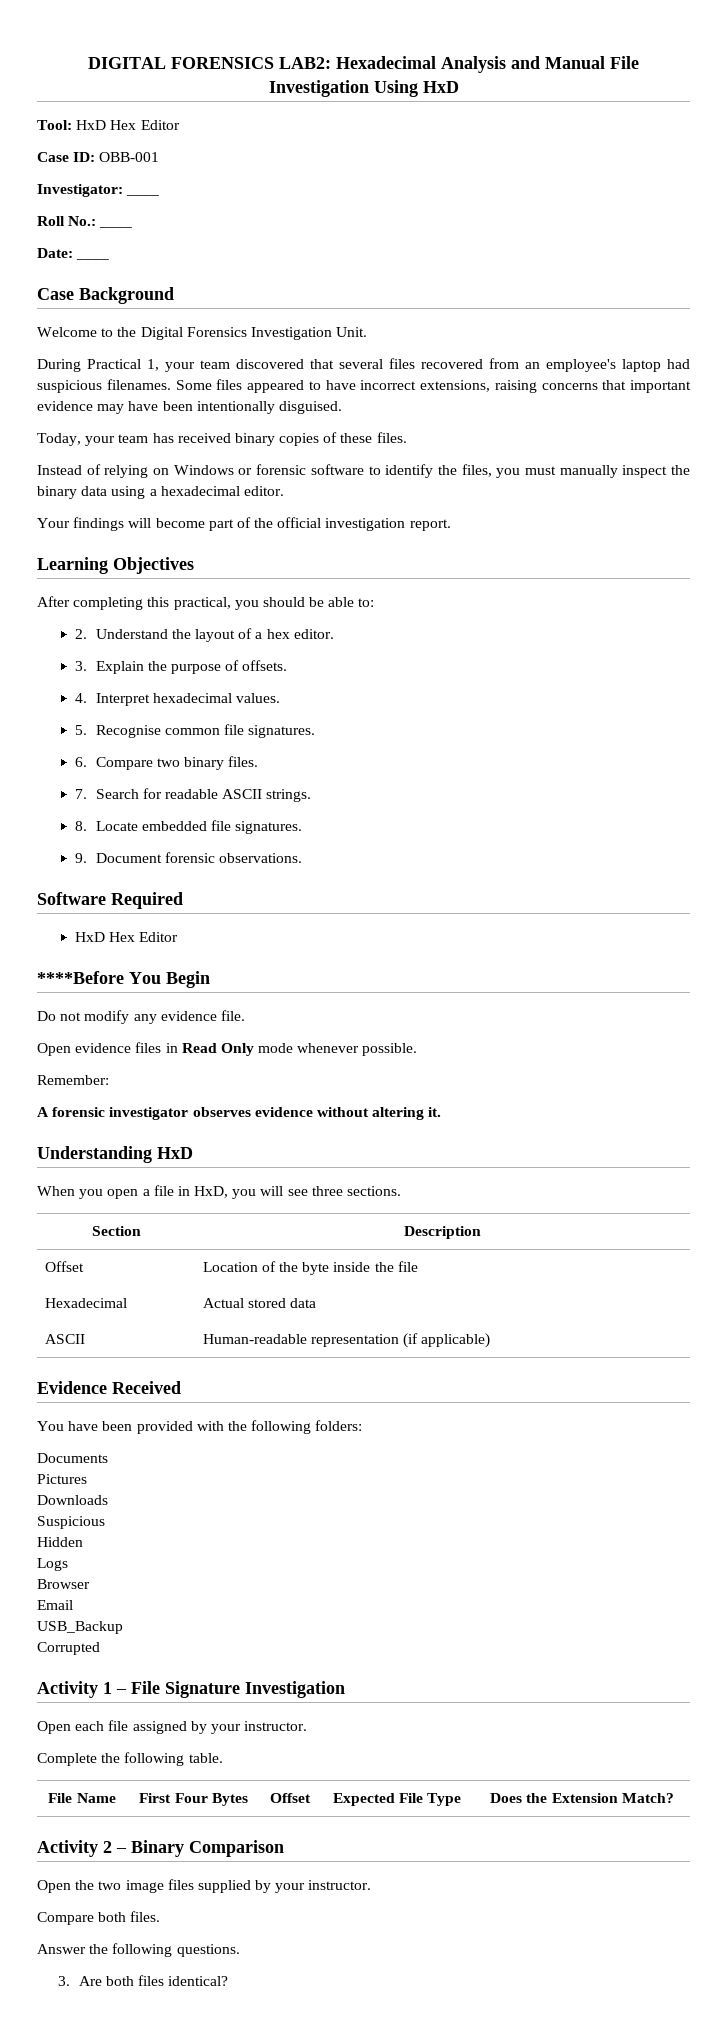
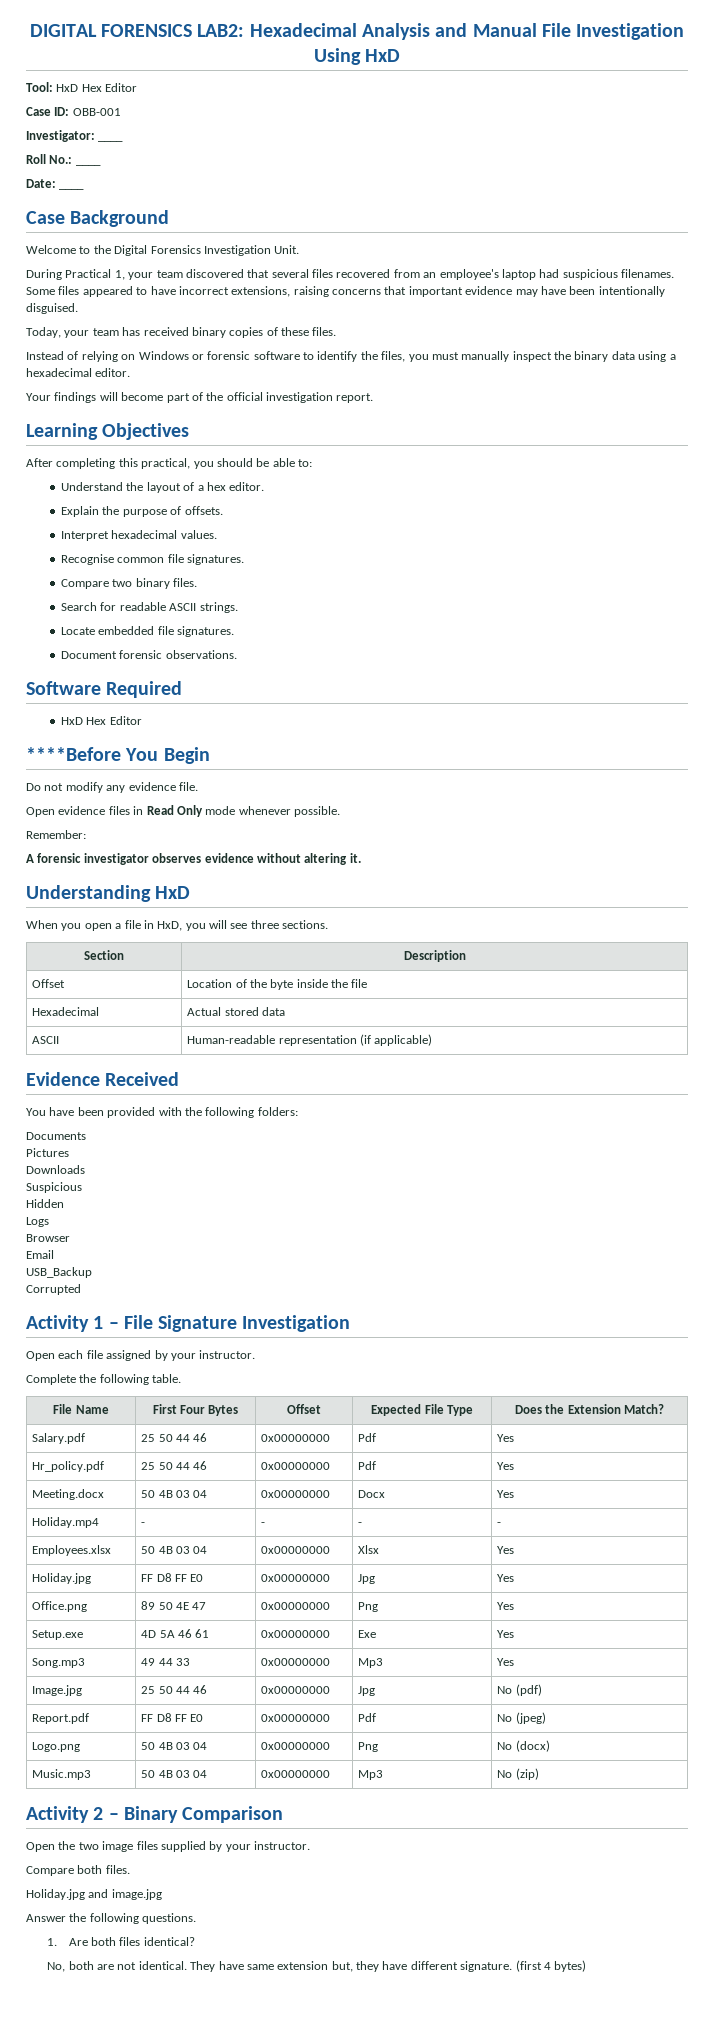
- 2. Understand the layout of a hex editor.
+ Understand the layout of a hex editor.
- 3. Explain the purpose of offsets.
+ Explain the purpose of offsets.
- 4. Interpret hexadecimal values.
+ Interpret hexadecimal values.
- 5. Recognise common file signatures.
+ Recognise common file signatures.
- 6. Compare two binary files.
+ Compare two binary files.
- 7. Search for readable ASCII strings.
+ Search for readable ASCII strings.
- 8. Locate embedded file signatures.
+ Locate embedded file signatures.
- 9. Document forensic observations.
+ Document forensic observations.
+ Salary.pdf | 25 50 44 46 | 0x00000000 | Pdf | Yes
+ Hr_policy.pdf | 25 50 44 46 | 0x00000000 | Pdf | Yes
+ Meeting.docx | 50 4B 03 04 | 0x00000000 | Docx | Yes
+ Holiday.mp4 | - | - | - | -
+ Employees.xlsx | 50 4B 03 04 | 0x00000000 | Xlsx | Yes
+ Holiday.jpg | FF D8 FF E0 | 0x00000000 | Jpg | Yes
+ Office.png | 89 50 4E 47 | 0x00000000 | Png | Yes
+ Setup.exe | 4D 5A 46 61 | 0x00000000 | Exe | Yes
+ Song.mp3 | 49 44 33 | 0x00000000 | Mp3 | Yes
+ Image.jpg | 25 50 44 46 | 0x00000000 | Jpg | No (pdf)
+ Report.pdf | FF D8 FF E0 | 0x00000000 | Pdf | No (jpeg)
+ Logo.png | 50 4B 03 04 | 0x00000000 | Png | No (docx)
+ Music.mp3 | 50 4B 03 04 | 0x00000000 | Mp3 | No (zip)
+ Holiday.jpg and image.jpg
- 3. Are both files identical?
+ 1. Are both files identical?
+ No, both are not identical. They have same extension but, they have different signature. (first 4 bytes)

